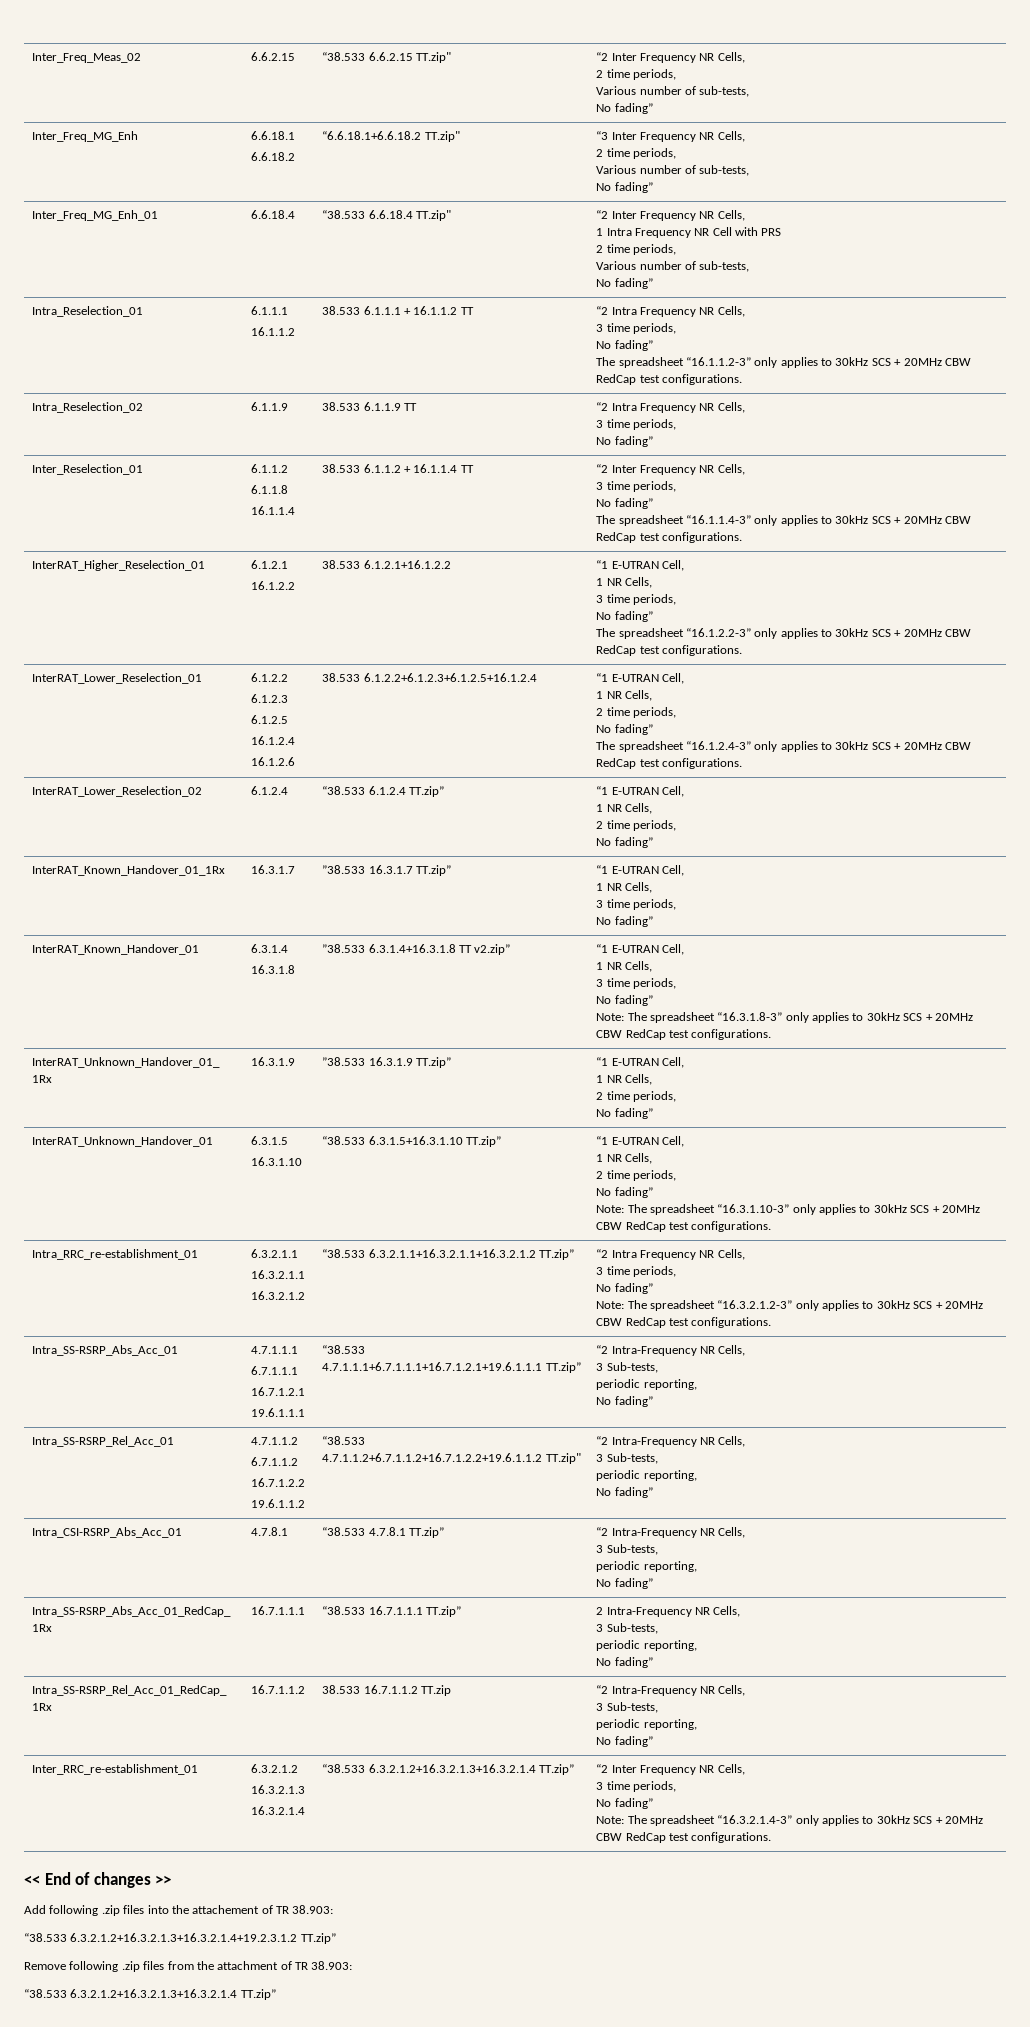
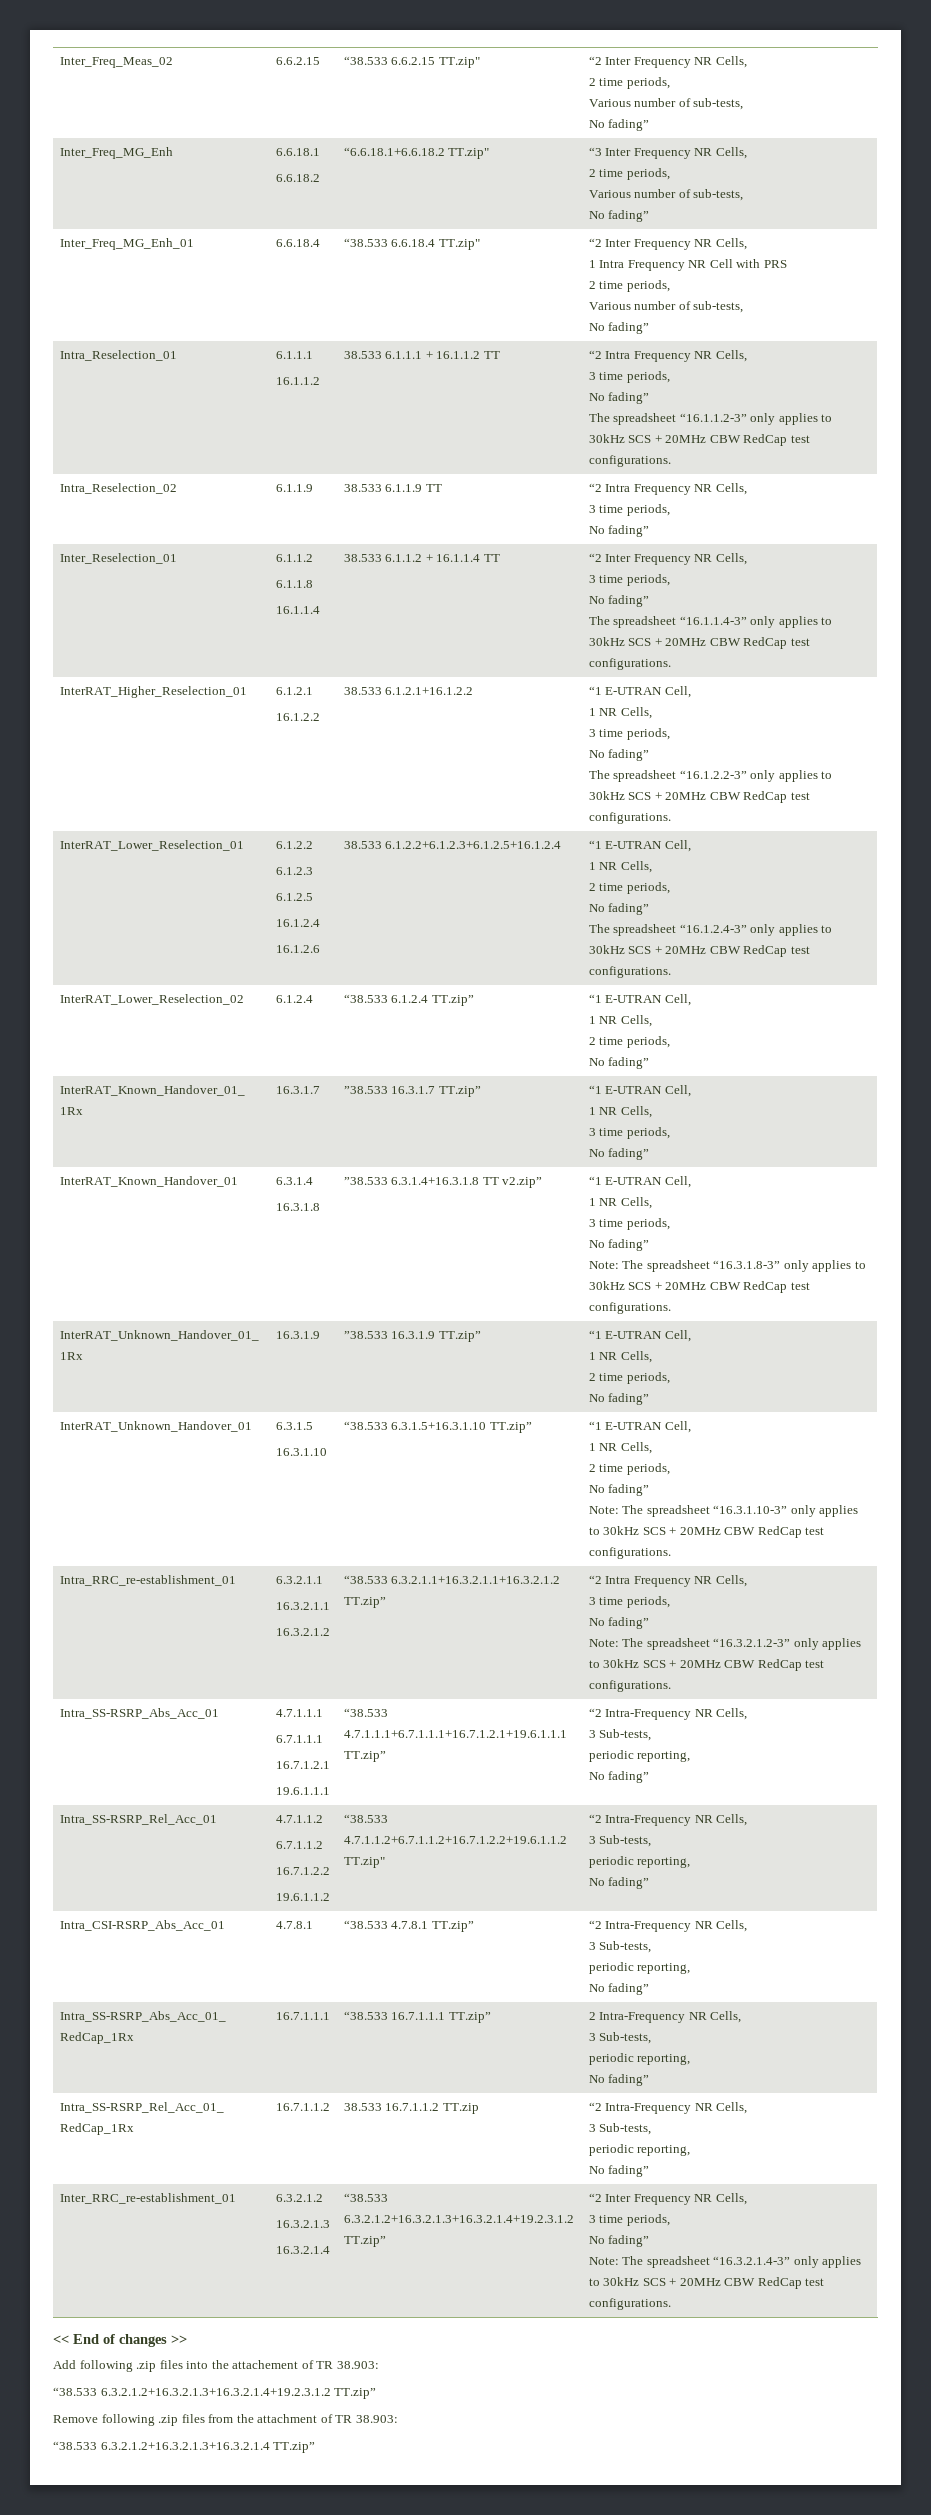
  Inter_RRC_re-establishment_01 | 6.3.2.1.2
  16.3.2.1.3
- 16.3.2.1.4 | “38.533 6.3.2.1.2+16.3.2.1.3+16.3.2.1.4 TT.zip” | “2 Inter Frequency NR Cells,
+ 16.3.2.1.4 | “38.533 6.3.2.1.2+16.3.2.1.3+16.3.2.1.4+19.2.3.1.2 TT.zip” | “2 Inter Frequency NR Cells,

